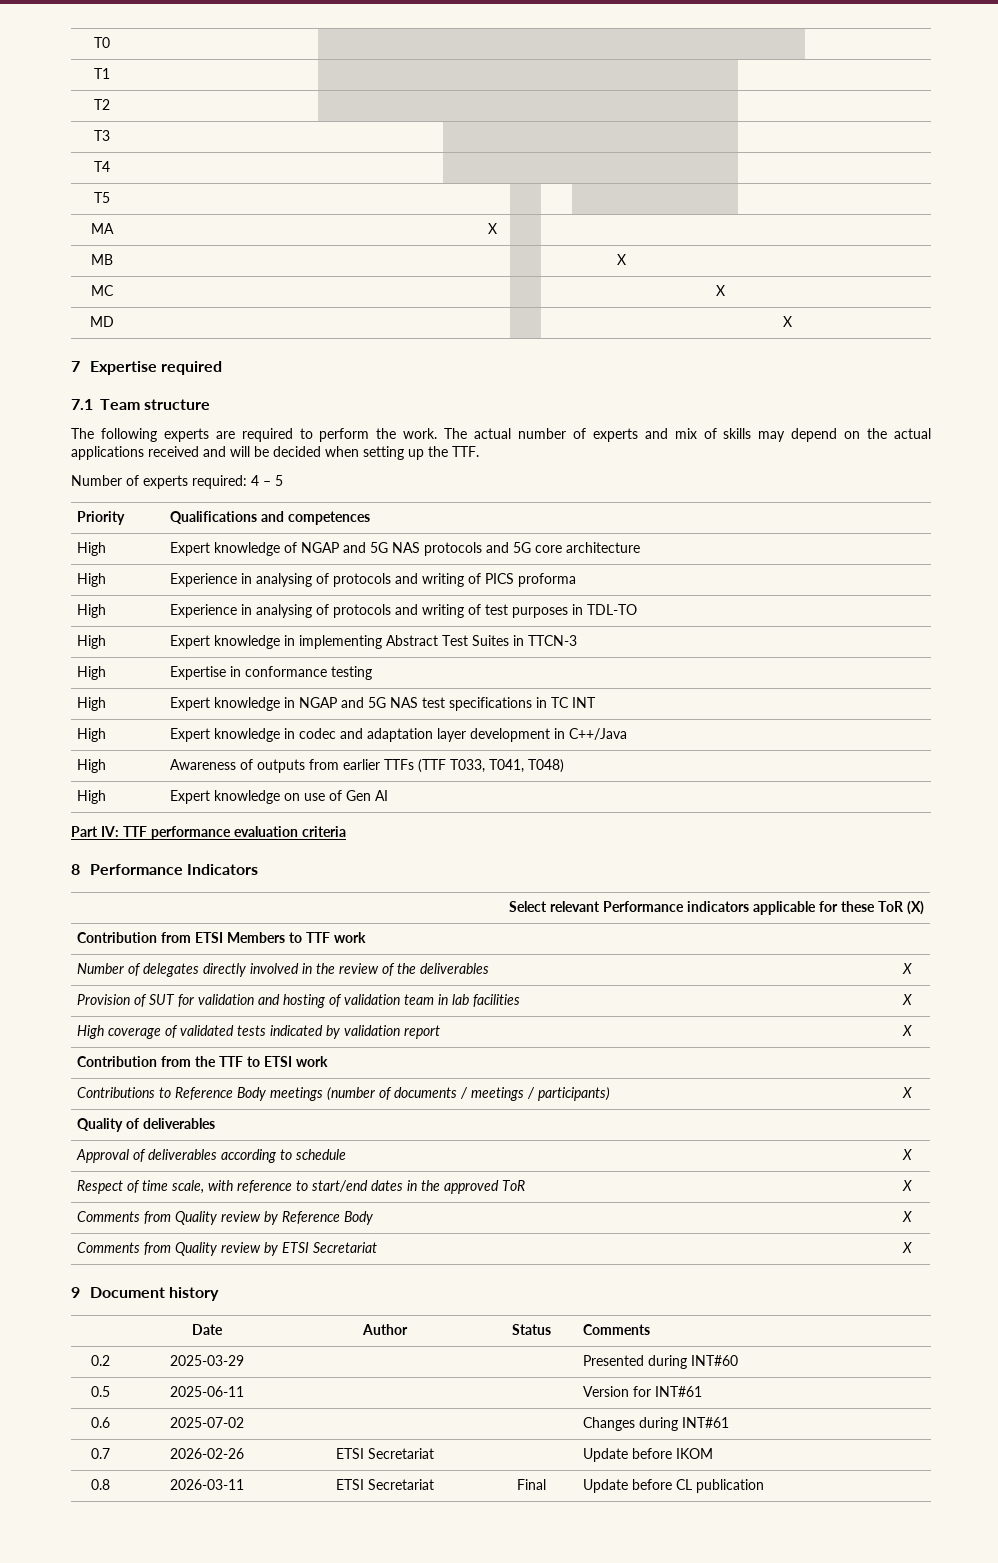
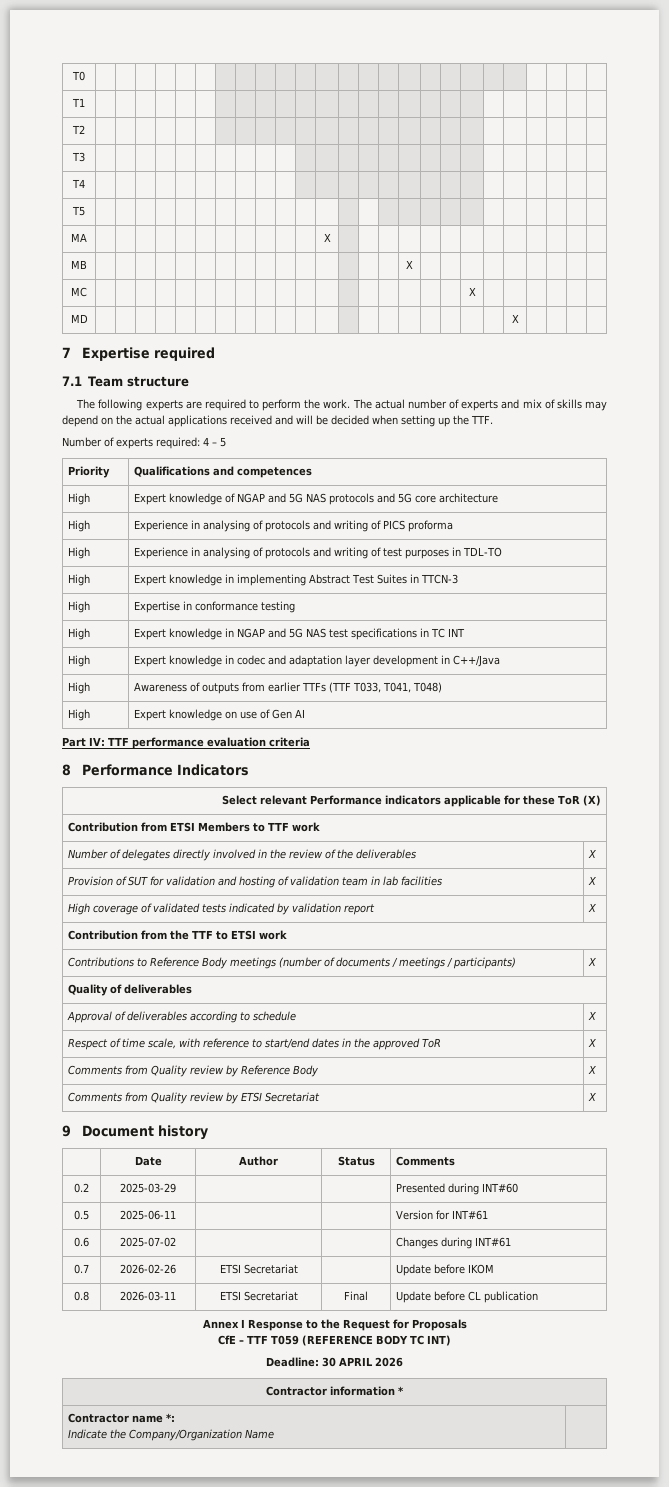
+ Annex I Response to the Request for Proposals
+ CfE – TTF T059 (REFERENCE BODY TC INT)
+ Deadline: 30 APRIL 2026
+ Contractor information *
+ Contractor name *:
+ Indicate the Company/Organization Name |

